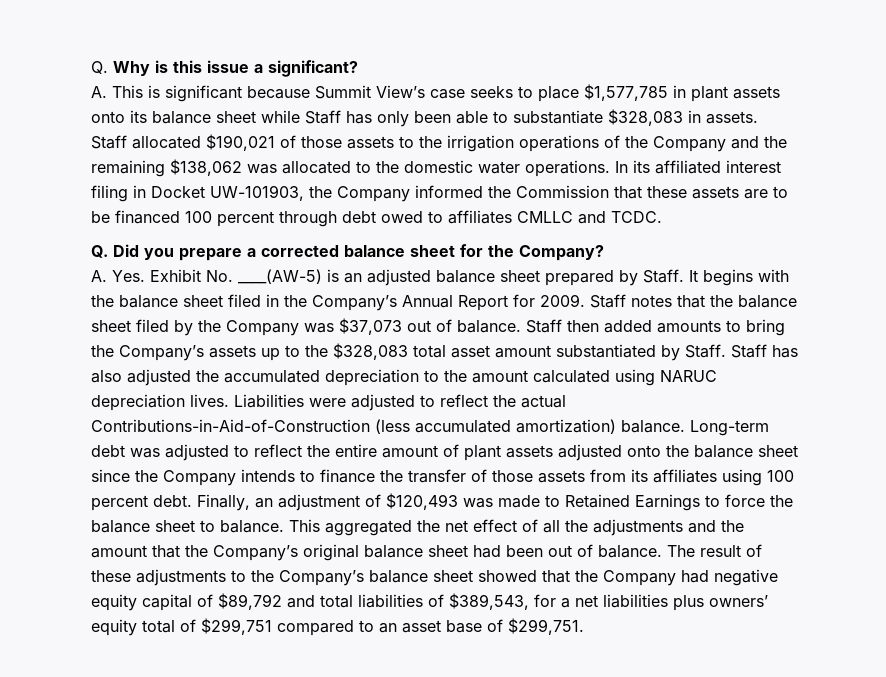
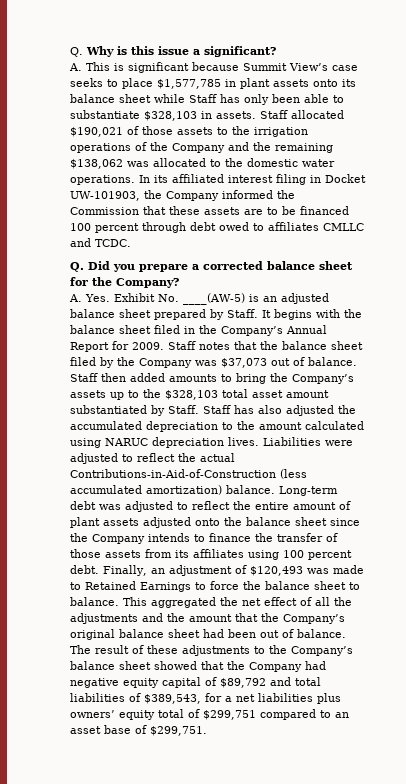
- A. This is significant because Summit View’s case seeks to place $1,577,785 in plant assets onto its balance sheet while Staff has only been able to substantiate $328,083 in assets.
+ A. This is significant because Summit View’s case seeks to place $1,577,785 in plant assets onto its balance sheet while Staff has only been able to substantiate $328,103 in assets.
- Staff then added amounts to bring the Company’s assets up to the $328,083 total asset amount substantiated by Staff.
+ Staff then added amounts to bring the Company’s assets up to the $328,103 total asset amount substantiated by Staff.

